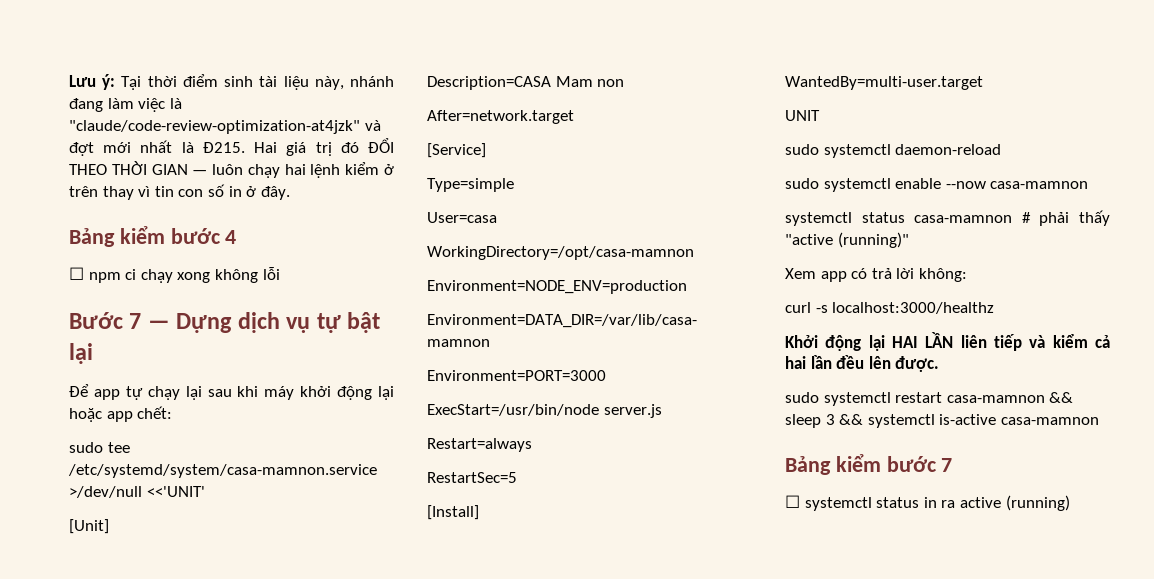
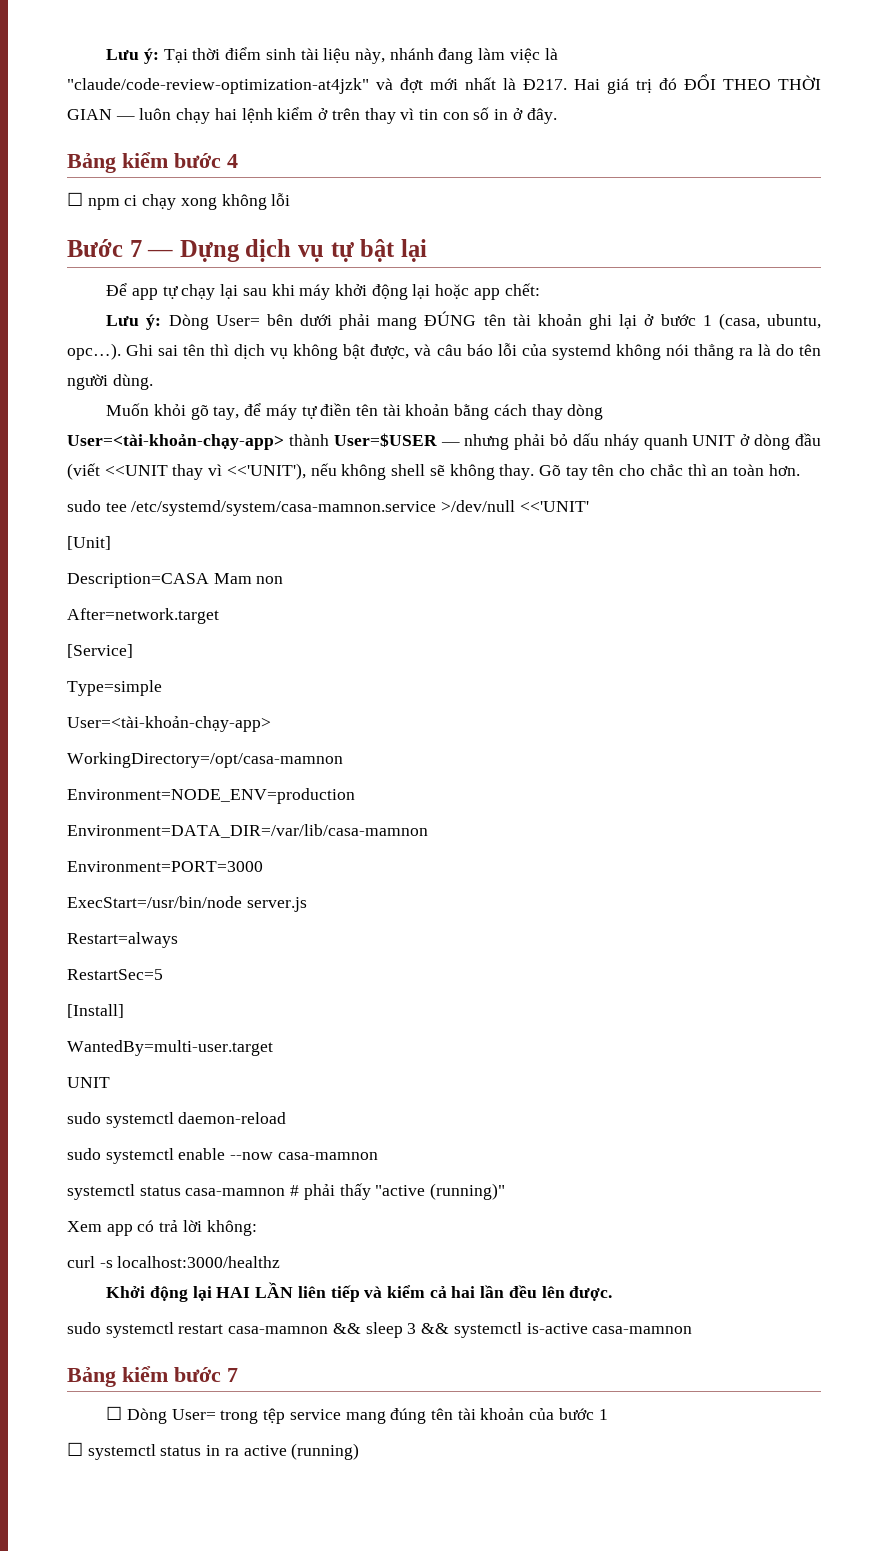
- Lưu ý: Tại thời điểm sinh tài liệu này, nhánh đang làm việc là "claude/code-review-optimization-at4jzk" và đợt mới nhất là Đ215.
+ Lưu ý: Tại thời điểm sinh tài liệu này, nhánh đang làm việc là "claude/code-review-optimization-at4jzk" và đợt mới nhất là Đ217.
+ Lưu ý: Dòng User= bên dưới phải mang ĐÚNG tên tài khoản ghi lại ở bước 1 (casa, ubuntu, opc…). Ghi sai tên thì dịch vụ không bật được, và câu báo lỗi của systemd không nói thẳng ra là do tên người dùng.
+ Muốn khỏi gõ tay, để máy tự điền tên tài khoản bằng cách thay dòng User=<tài-khoản-chạy-app> thành User=$USER — nhưng phải bỏ dấu nháy quanh UNIT ở dòng đầu (viết <<UNIT thay vì <<'UNIT'), nếu không shell sẽ không thay. Gõ tay tên cho chắc thì an toàn hơn.
  Type=simple
- User=casa
+ User=<tài-khoản-chạy-app>
+ ☐ Dòng User= trong tệp service mang đúng tên tài khoản của bước 1

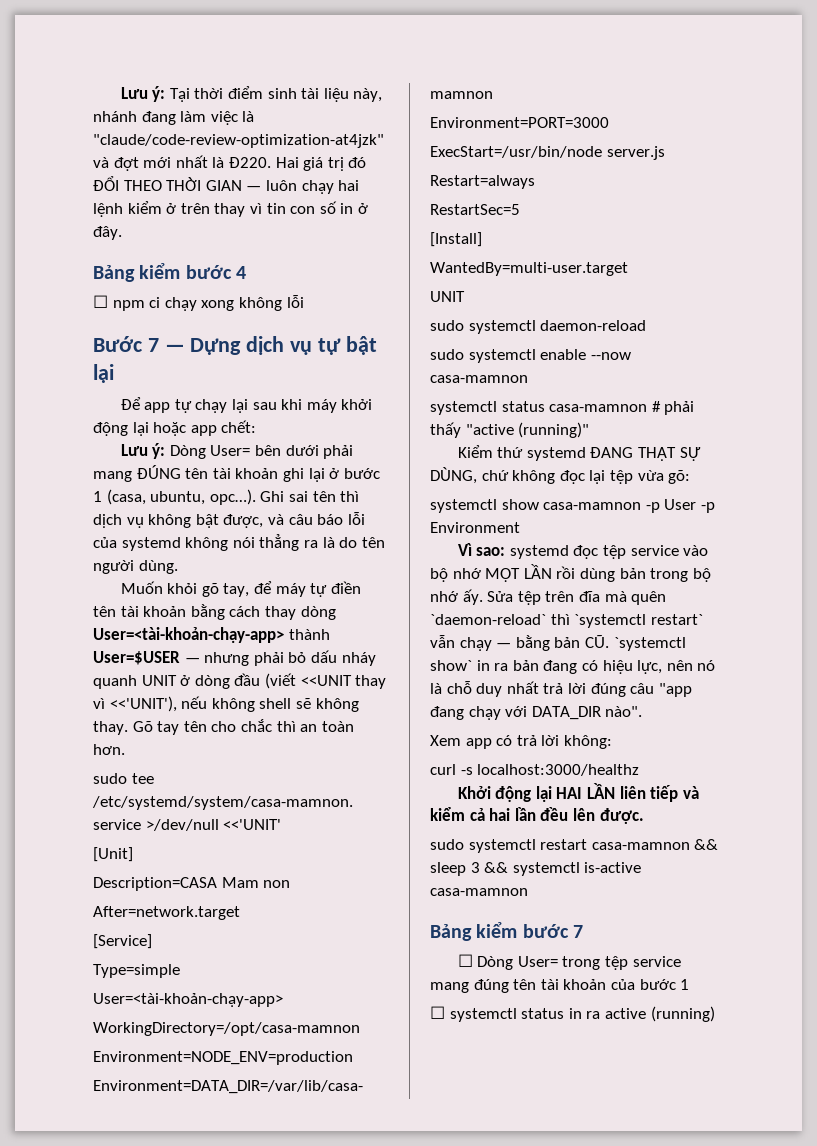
- Lưu ý: Tại thời điểm sinh tài liệu này, nhánh đang làm việc là "claude/code-review-optimization-at4jzk" và đợt mới nhất là Đ217.
+ Lưu ý: Tại thời điểm sinh tài liệu này, nhánh đang làm việc là "claude/code-review-optimization-at4jzk" và đợt mới nhất là Đ220.
+ Kiểm thứ systemd ĐANG THẬT SỰ DÙNG, chứ không đọc lại tệp vừa gõ:
+ systemctl show casa-mamnon -p User -p Environment
+ Vì sao: systemd đọc tệp service vào bộ nhớ MỘT LẦN rồi dùng bản trong bộ nhớ ấy. Sửa tệp trên đĩa mà quên `daemon-reload` thì `systemctl restart` vẫn chạy — bằng bản CŨ. `systemctl show` in ra bản đang có hiệu lực, nên nó là chỗ duy nhất trả lời đúng câu "app đang chạy với DATA_DIR nào".

